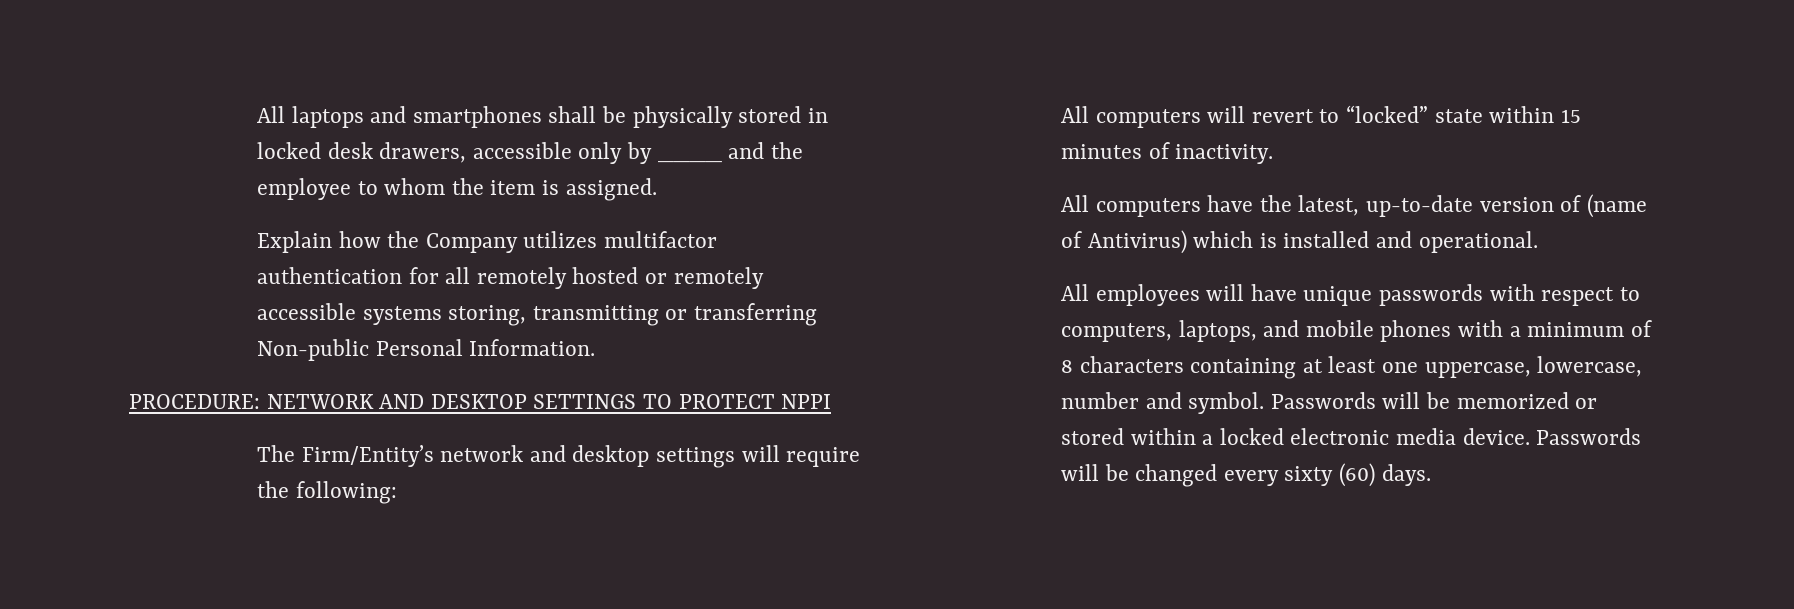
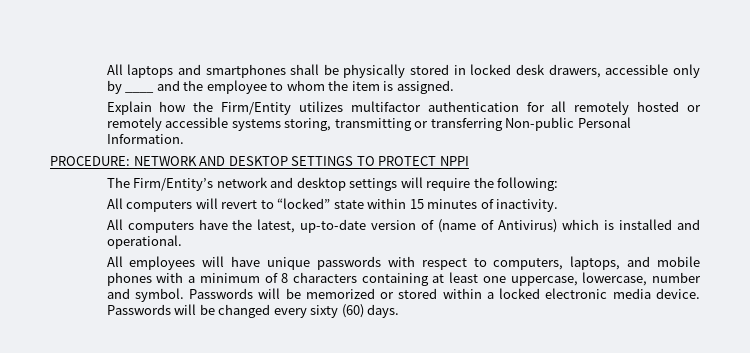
- Explain how the Company utilizes multifactor authentication for all remotely hosted or remotely accessible systems storing, transmitting or transferring Non-public Personal Information.
+ Explain how the Firm/Entity utilizes multifactor authentication for all remotely hosted or remotely accessible systems storing, transmitting or transferring Non-public Personal Information.

